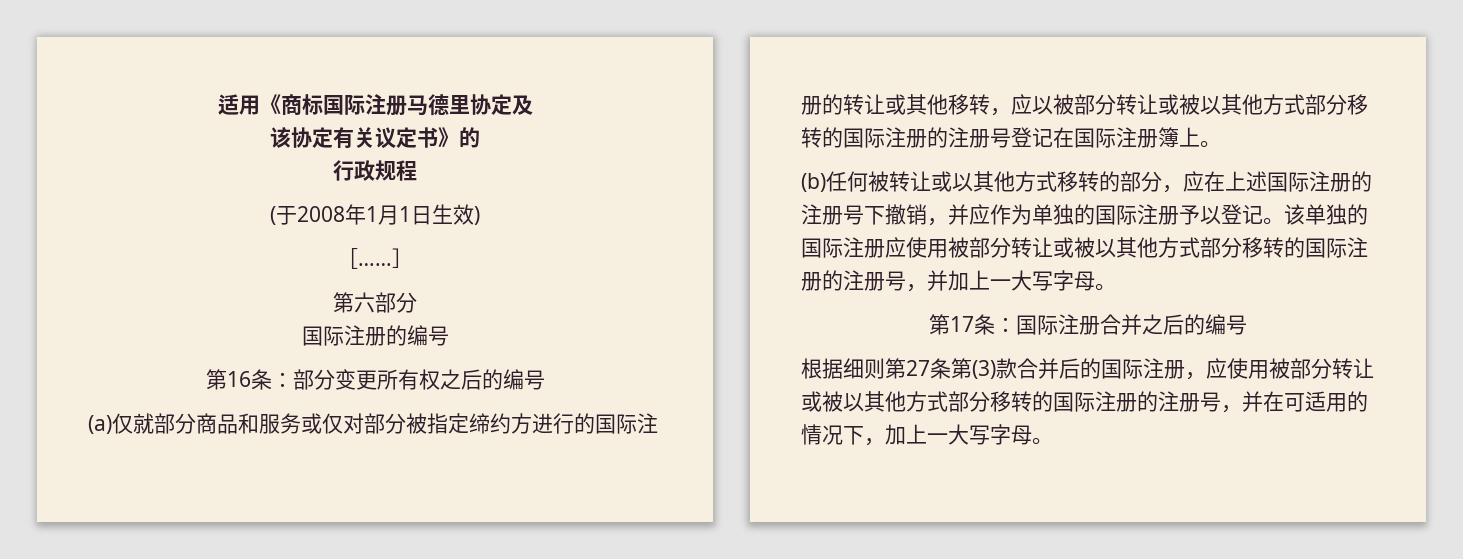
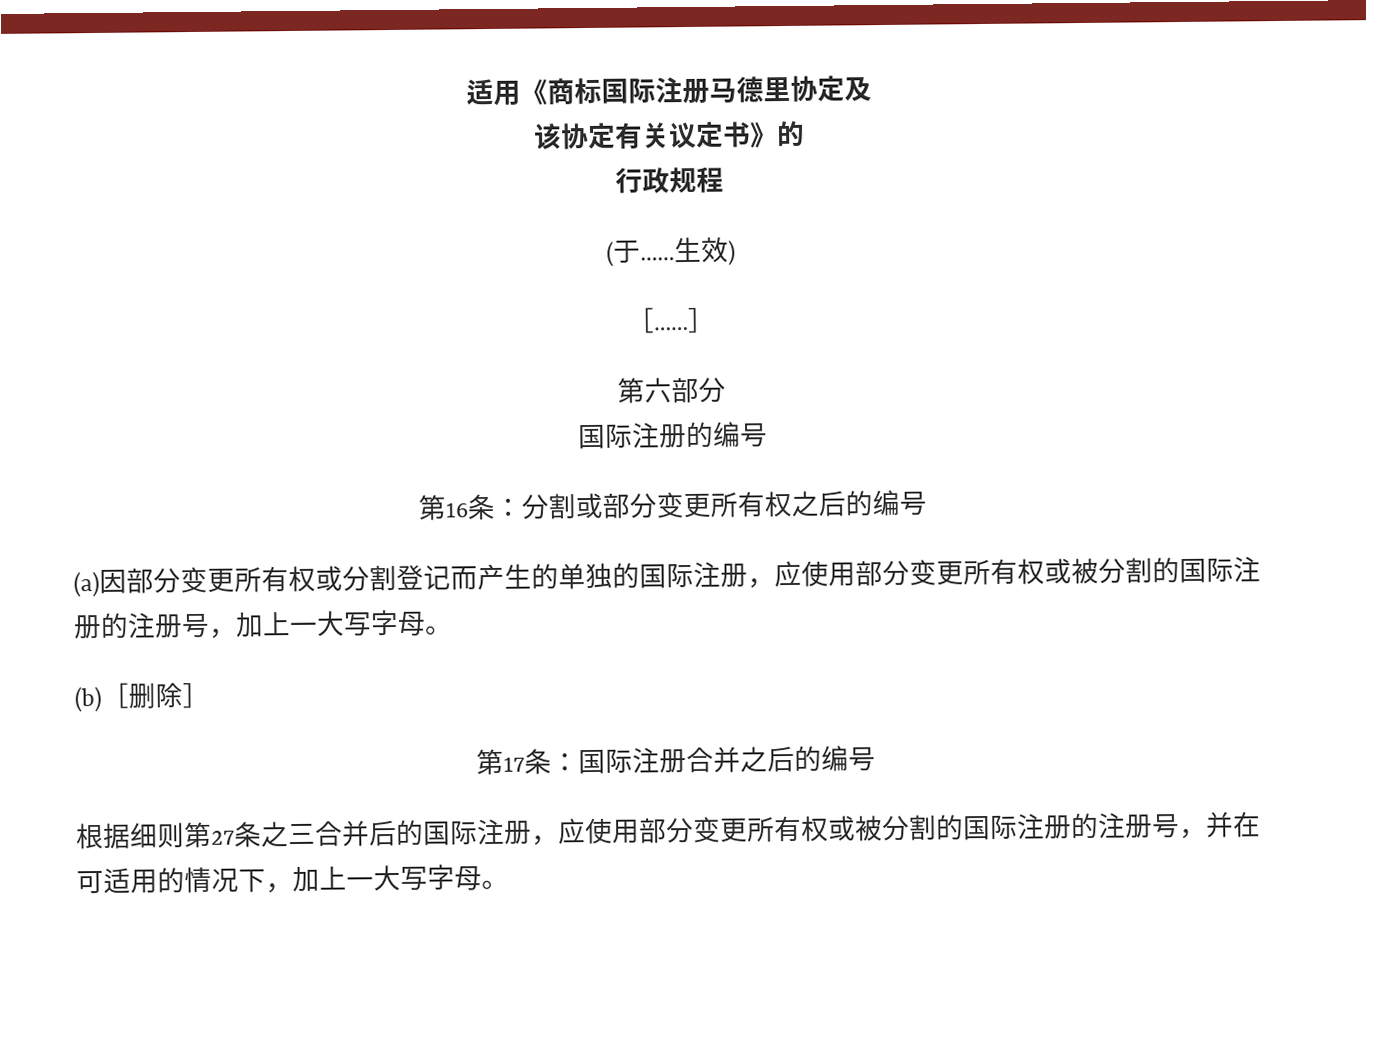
- (于2008年1月1日生效)
+ (于……生效)
- 第16条：部分变更所有权之后的编号
+ 第16条：分割或部分变更所有权之后的编号
- (a)仅就部分商品和服务或仅对部分被指定缔约方进行的国际注册的转让或其他移转，应以被部分转让或被以其他方式部分移转的国际注册的注册号登记在国际注册簿上。
- (b)任何被转让或以其他方式移转的部分，应在上述国际注册的注册号下撤销，并应作为单独的国际注册予以登记。该单独的国际注册应使用被部分转让或被以其他方式部分移转的国际注册的注册号，并加上一大写字母。
+ (a)因部分变更所有权或分割登记而产生的单独的国际注册，应使用部分变更所有权或被分割的国际注册的注册号，加上一大写字母。
+ (b)［删除］
- 根据细则第27条第(3)款合并后的国际注册，应使用被部分转让或被以其他方式部分移转的国际注册的注册号，并在可适用的情况下，加上一大写字母。
+ 根据细则第27条之三合并后的国际注册，应使用部分变更所有权或被分割的国际注册的注册号，并在可适用的情况下，加上一大写字母。

